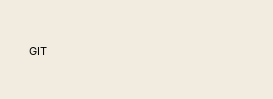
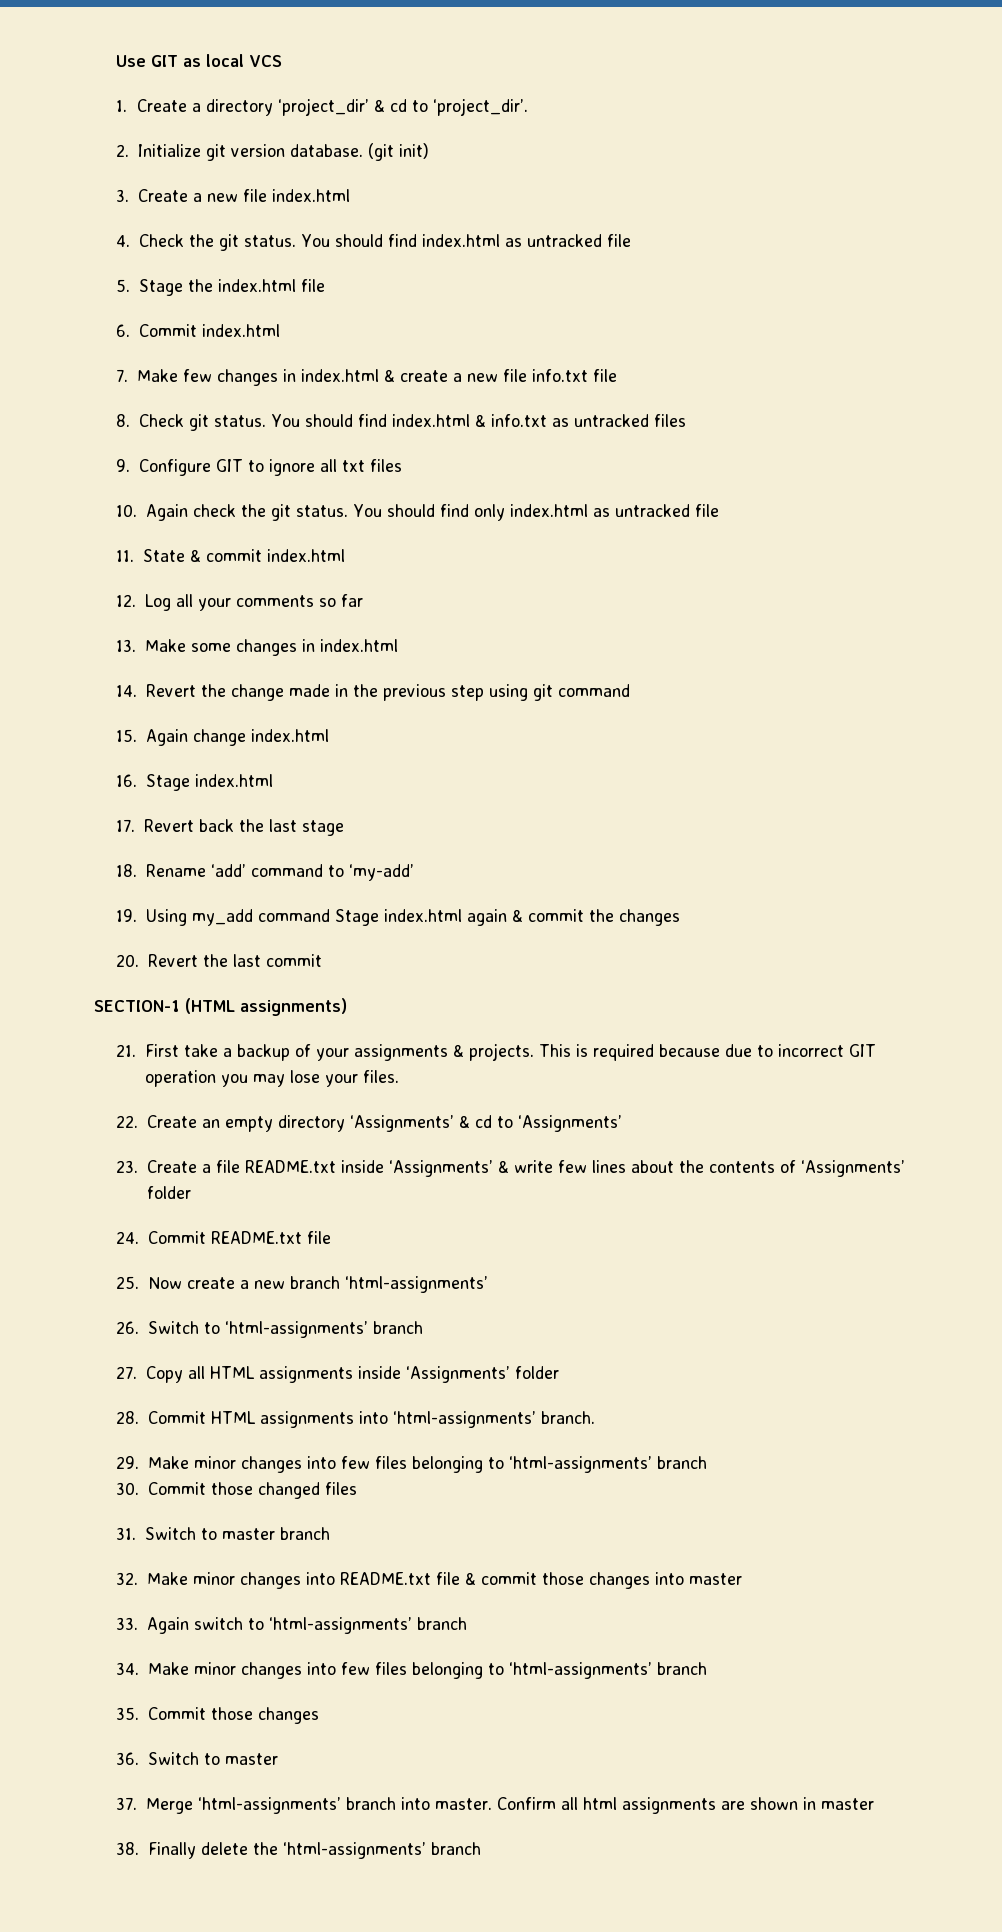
- GIT
+ Use GIT as local VCS
+ 1. Create a directory ‘project_dir’ & cd to ‘project_dir’.
+ 2. Initialize git version database. (git init)
+ 3. Create a new file index.html
+ 4. Check the git status. You should find index.html as untracked file
+ 5. Stage the index.html file
+ 6. Commit index.html
+ 7. Make few changes in index.html & create a new file info.txt file
+ 8. Check git status. You should find index.html & info.txt as untracked files
+ 9. Configure GIT to ignore all txt files
+ 10. Again check the git status. You should find only index.html as untracked file
+ 11. State & commit index.html
+ 12. Log all your comments so far
+ 13. Make some changes in index.html
+ 14. Revert the change made in the previous step using git command
+ 15. Again change index.html
+ 16. Stage index.html
+ 17. Revert back the last stage
+ 18. Rename ‘add’ command to ‘my-add’
+ 19. Using my_add command Stage index.html again & commit the changes
+ 20. Revert the last commit
+ SECTION-1 (HTML assignments)
+ 21. First take a backup of your assignments & projects. This is required because due to incorrect GIT operation you may lose your files.
+ 22. Create an empty directory ‘Assignments’ & cd to ‘Assignments’
+ 23. Create a file README.txt inside ‘Assignments’ & write few lines about the contents of ‘Assignments’ folder
+ 24. Commit README.txt file
+ 25. Now create a new branch ‘html-assignments’
+ 26. Switch to ‘html-assignments’ branch
+ 27. Copy all HTML assignments inside ‘Assignments’ folder
+ 28. Commit HTML assignments into ‘html-assignments’ branch.
+ 29. Make minor changes into few files belonging to ‘html-assignments’ branch
+ 30. Commit those changed files
+ 31. Switch to master branch
+ 32. Make minor changes into README.txt file & commit those changes into master
+ 33. Again switch to ‘html-assignments’ branch
+ 34. Make minor changes into few files belonging to ‘html-assignments’ branch
+ 35. Commit those changes
+ 36. Switch to master
+ 37. Merge ‘html-assignments’ branch into master. Confirm all html assignments are shown in master
+ 38. Finally delete the ‘html-assignments’ branch

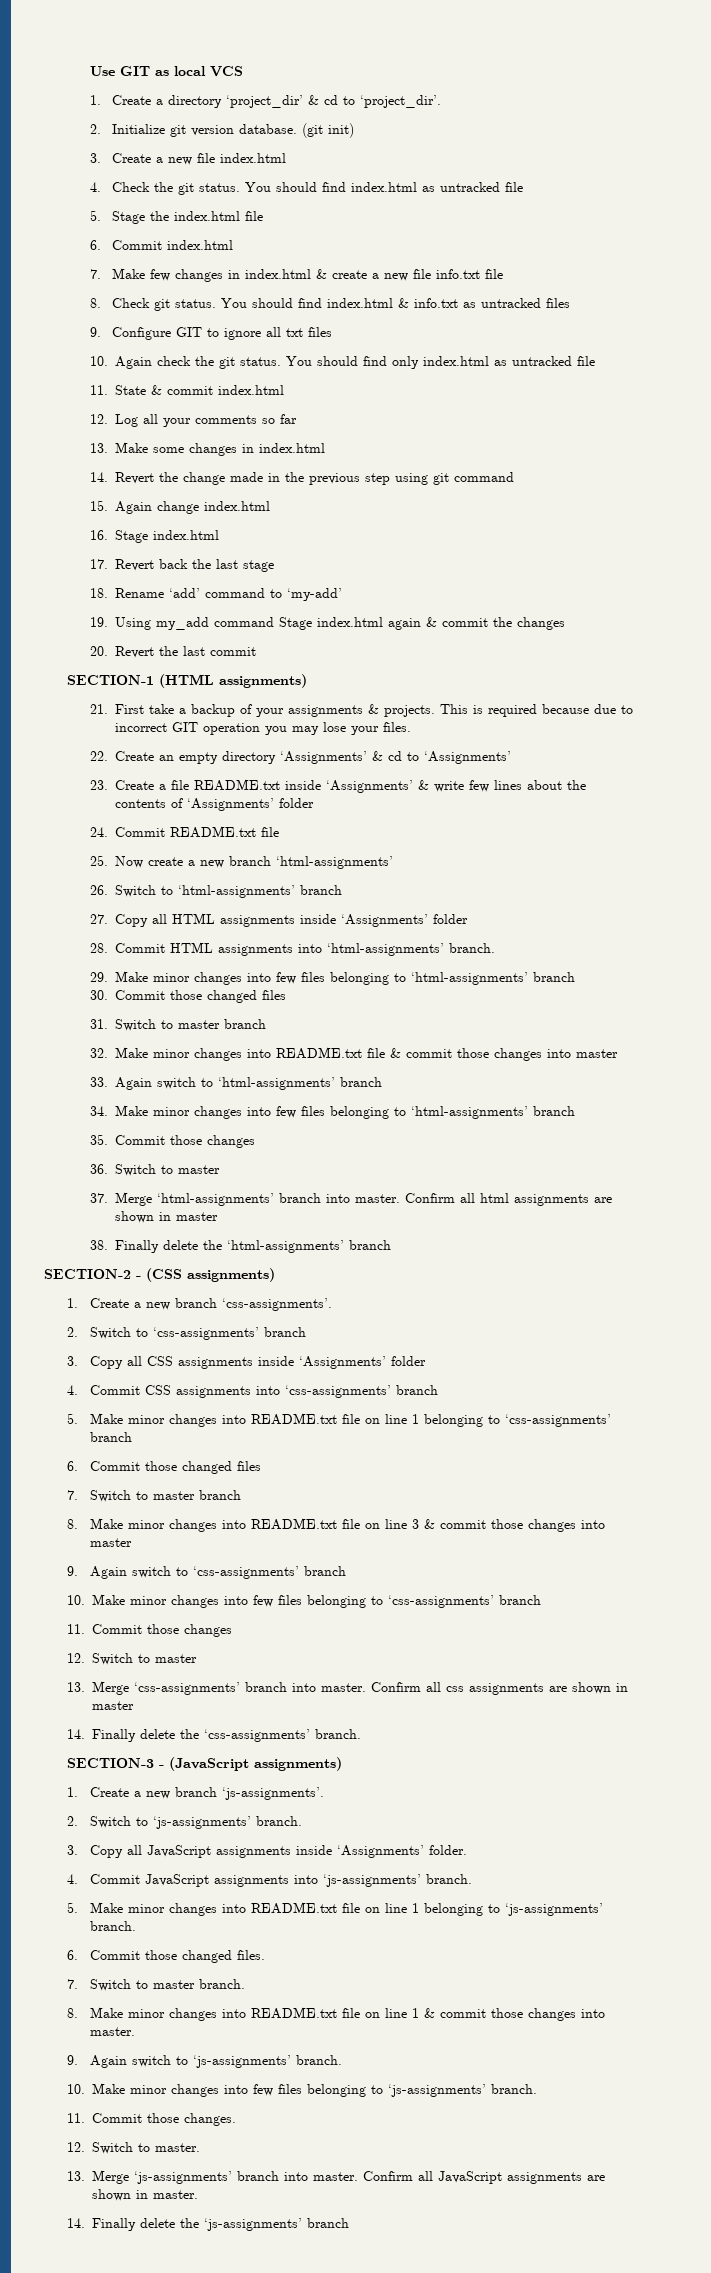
+ SECTION-2 - (CSS assignments)
+ 1. Create a new branch ‘css-assignments’.
+ 2. Switch to ‘css-assignments’ branch
+ 3. Copy all CSS assignments inside ‘Assignments’ folder
+ 4. Commit CSS assignments into ‘css-assignments’ branch
+ 5. Make minor changes into README.txt file on line 1 belonging to ‘css-assignments’ branch
+ 6. Commit those changed files
+ 7. Switch to master branch
+ 8. Make minor changes into README.txt file on line 3 & commit those changes into master
+ 9. Again switch to ‘css-assignments’ branch
+ 10. Make minor changes into few files belonging to ‘css-assignments’ branch
+ 11. Commit those changes
+ 12. Switch to master
+ 13. Merge ‘css-assignments’ branch into master. Confirm all css assignments are shown in master
+ 14. Finally delete the ‘css-assignments’ branch.
+ SECTION-3 - (JavaScript assignments)
+ 1. Create a new branch ‘js-assignments’.
+ 2. Switch to ‘js-assignments’ branch.
+ 3. Copy all JavaScript assignments inside ‘Assignments’ folder.
+ 4. Commit JavaScript assignments into ‘js-assignments’ branch.
+ 5. Make minor changes into README.txt file on line 1 belonging to ‘js-assignments’ branch.
+ 6. Commit those changed files.
+ 7. Switch to master branch.
+ 8. Make minor changes into README.txt file on line 1 & commit those changes into master.
+ 9. Again switch to ‘js-assignments’ branch.
+ 10. Make minor changes into few files belonging to ‘js-assignments’ branch.
+ 11. Commit those changes.
+ 12. Switch to master.
+ 13. Merge ‘js-assignments’ branch into master. Confirm all JavaScript assignments are shown in master.
+ 14. Finally delete the ‘js-assignments’ branch

